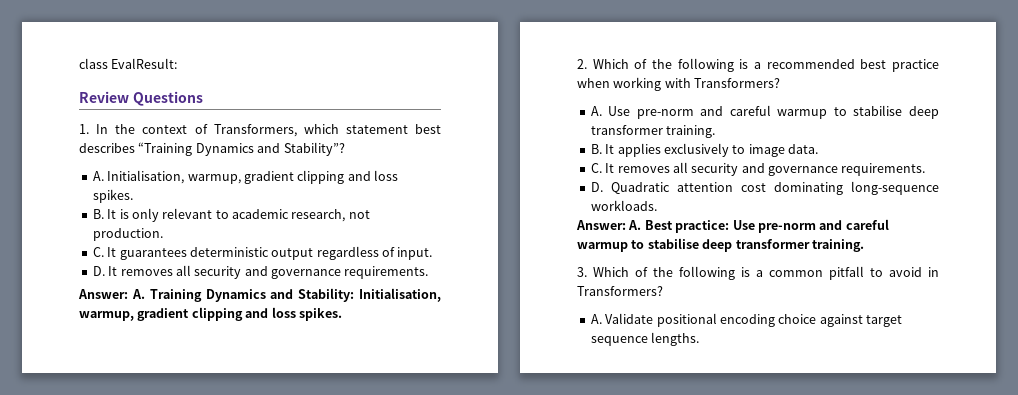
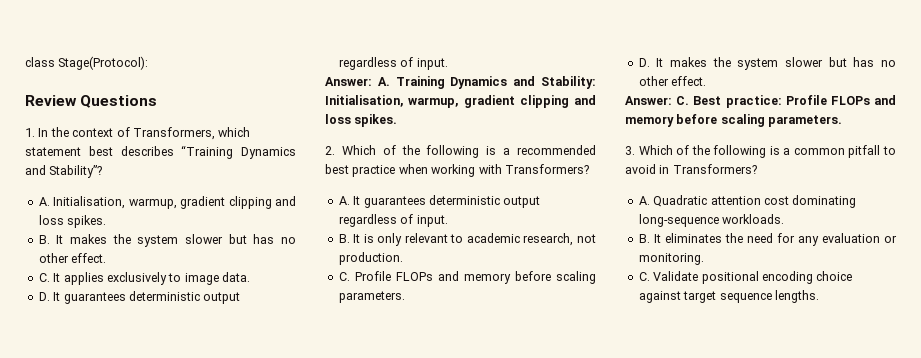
- class EvalResult:
+ class Stage(Protocol):
- B. It is only relevant to academic research, not production.
- C. It guarantees deterministic output regardless of input.
- D. It removes all security and governance requirements.
+ B. It makes the system slower but has no other effect.
+ C. It applies exclusively to image data.
+ D. It guarantees deterministic output regardless of input.
- A. Use pre-norm and careful warmup to stabilise deep transformer training.
- B. It applies exclusively to image data.
- C. It removes all security and governance requirements.
- D. Quadratic attention cost dominating long-sequence workloads.
- Answer: A. Best practice: Use pre-norm and careful warmup to stabilise deep transformer training.
+ A. It guarantees deterministic output regardless of input.
+ B. It is only relevant to academic research, not production.
+ C. Profile FLOPs and memory before scaling parameters.
+ D. It makes the system slower but has no other effect.
+ Answer: C. Best practice: Profile FLOPs and memory before scaling parameters.
- A. Validate positional encoding choice against target sequence lengths.
+ A. Quadratic attention cost dominating long-sequence workloads.
+ B. It eliminates the need for any evaluation or monitoring.
+ C. Validate positional encoding choice against target sequence lengths.

